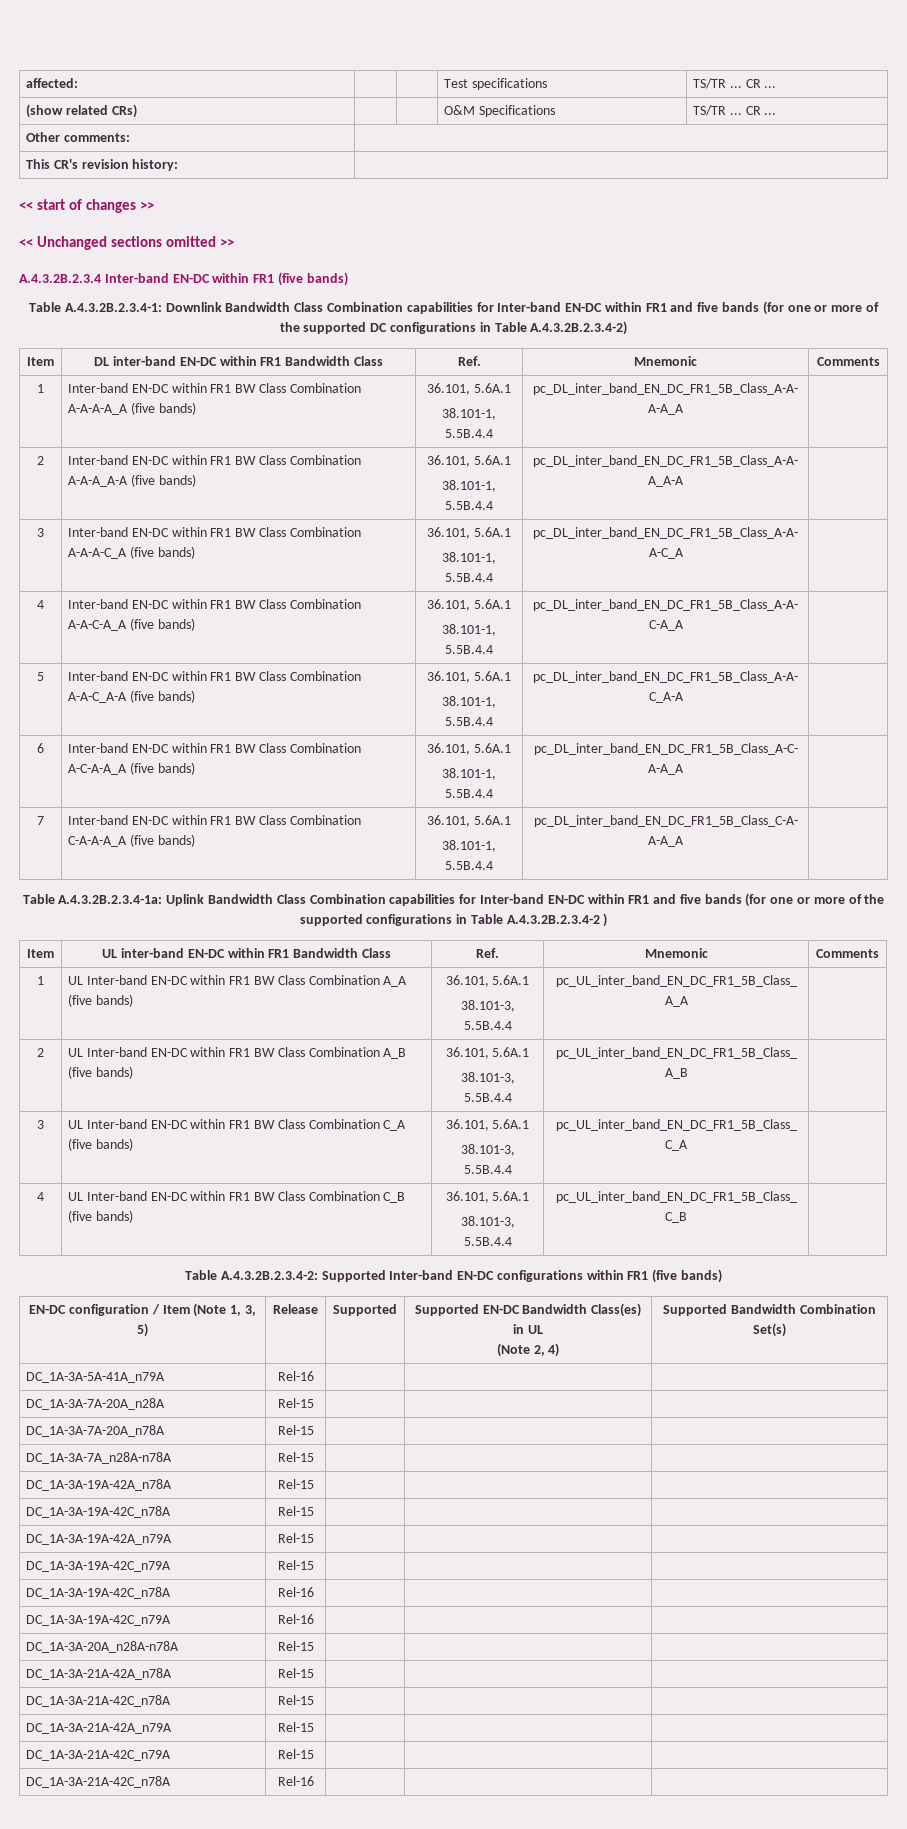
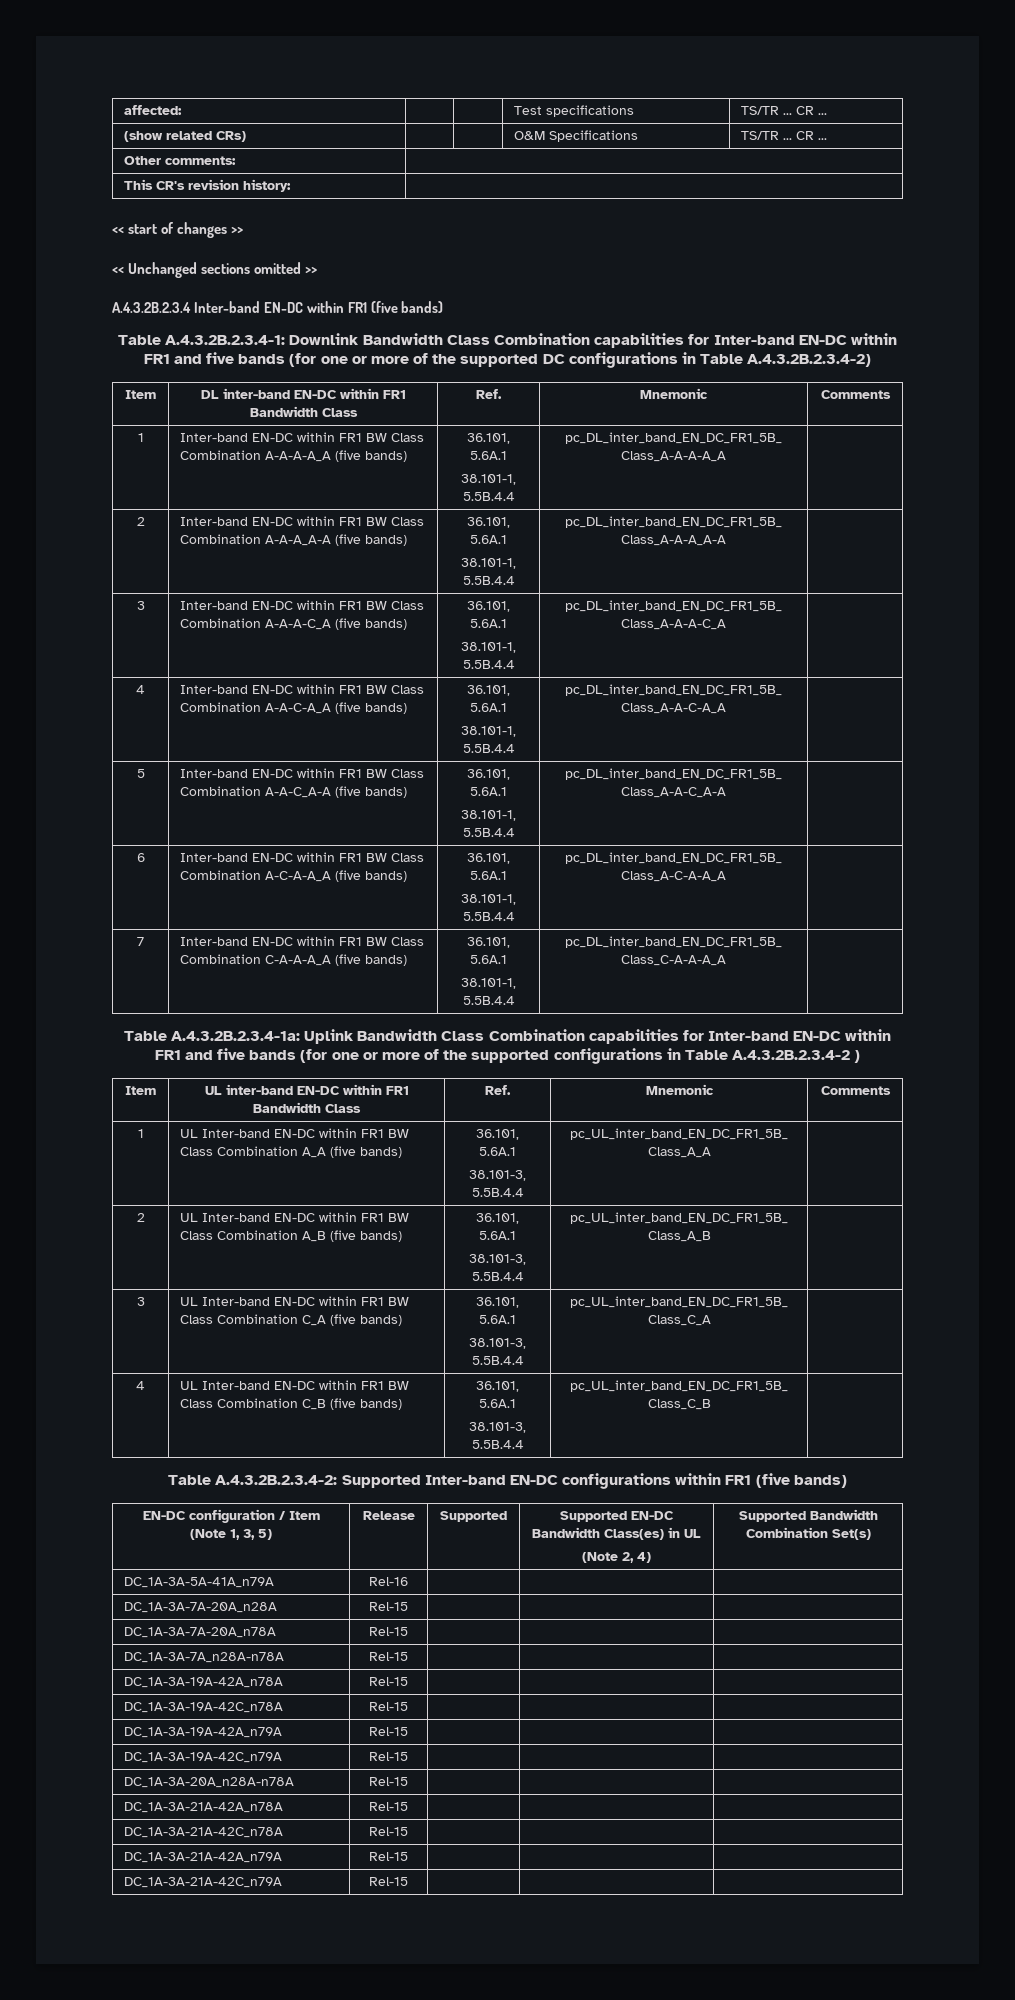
- DC_1A-3A-19A-42C_n78A | Rel-16 | | |
- DC_1A-3A-19A-42C_n79A | Rel-16 | | |
- DC_1A-3A-21A-42C_n78A | Rel-16 | | |

